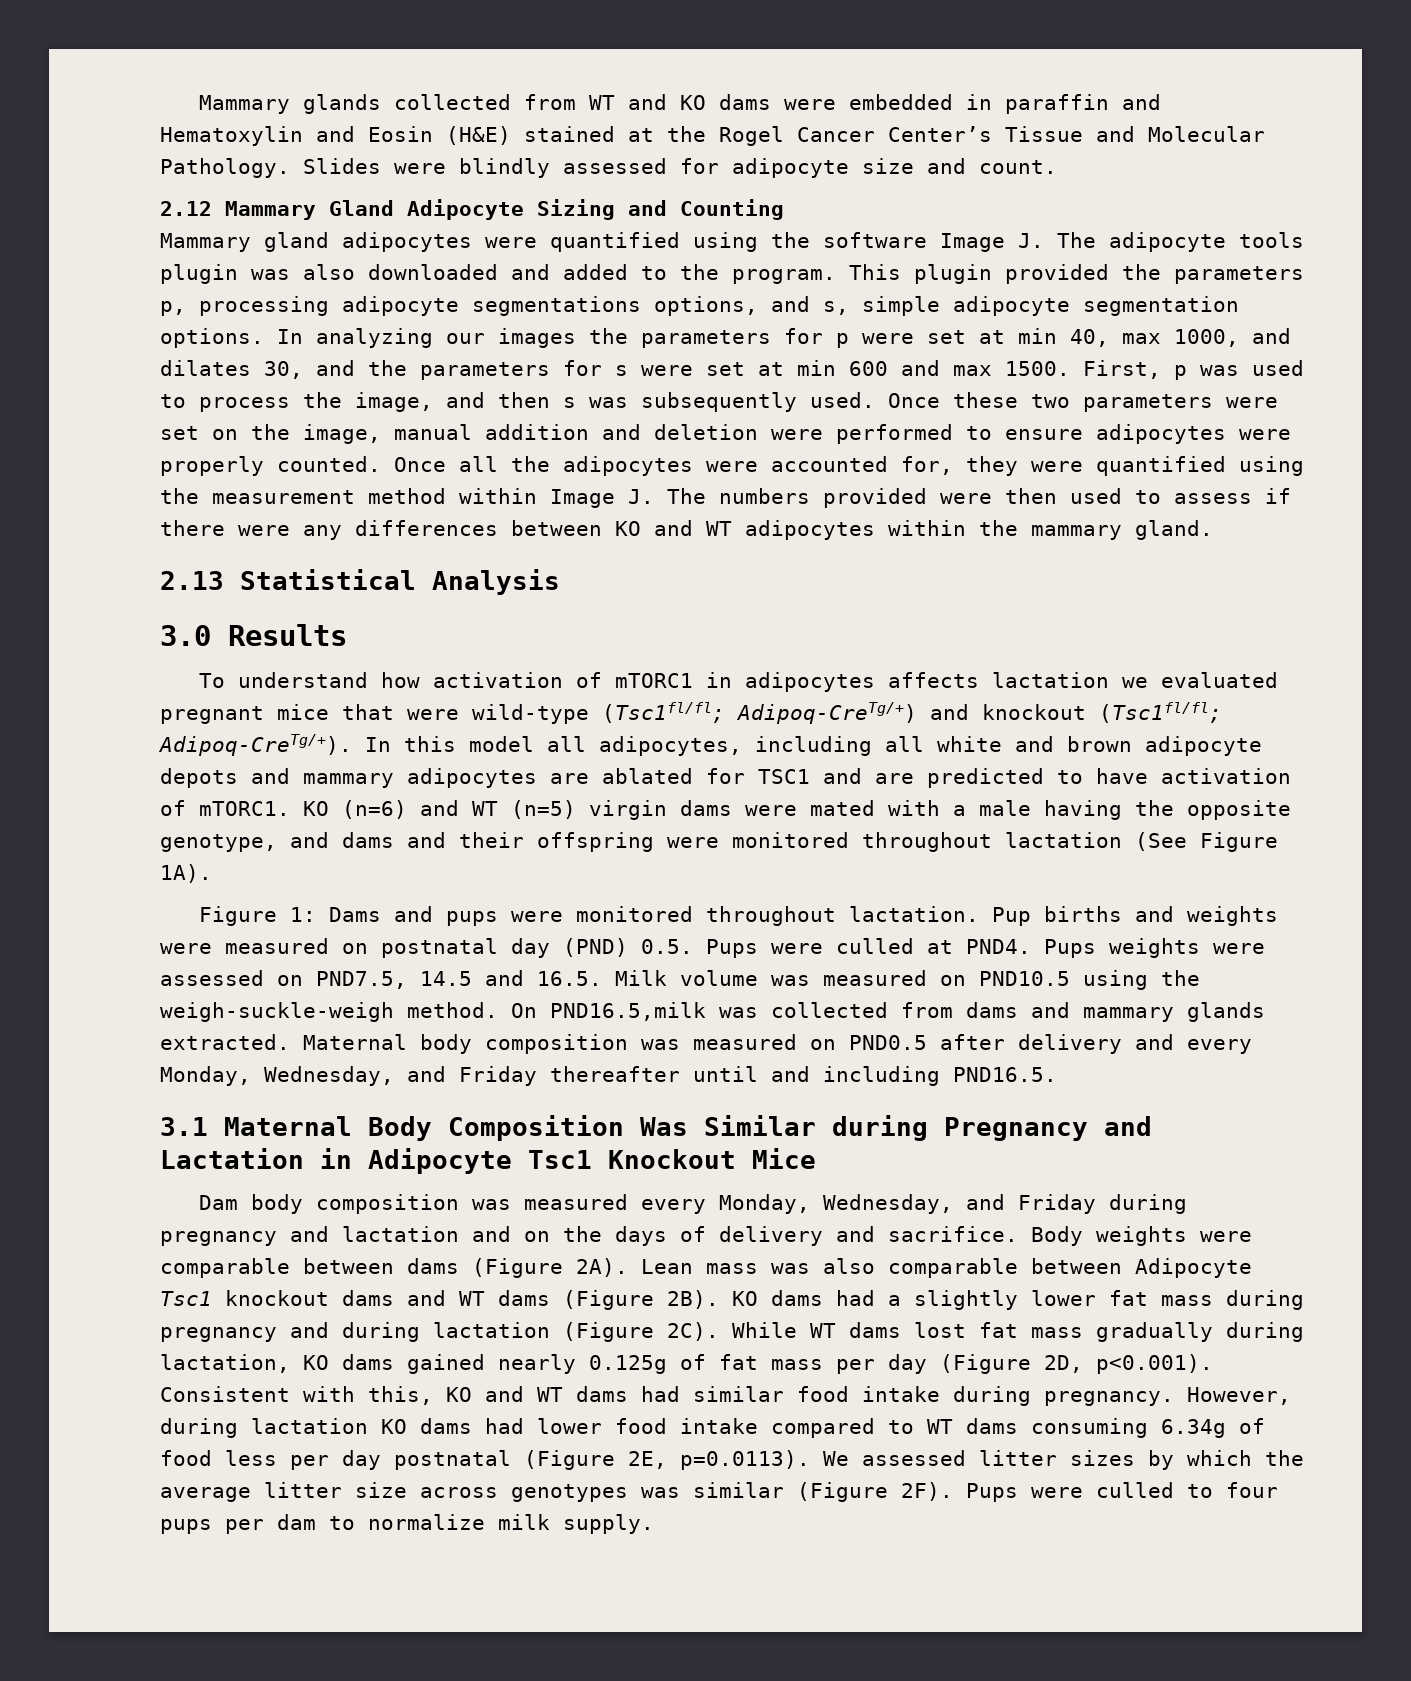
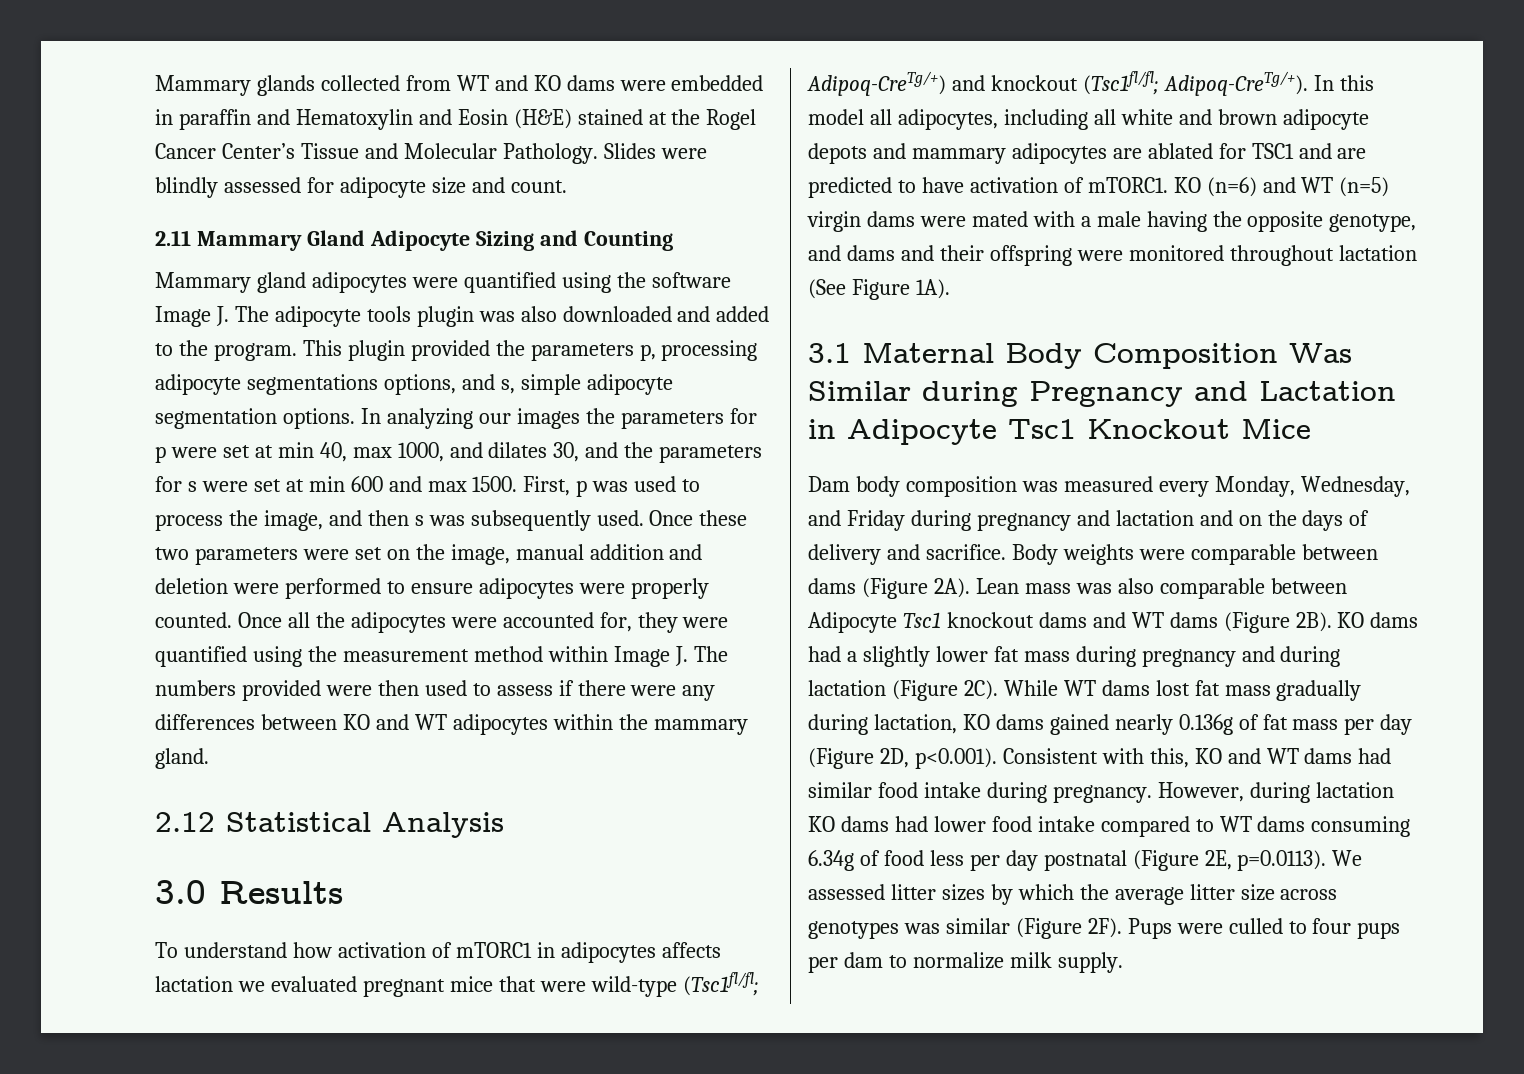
- 2.12 Mammary Gland Adipocyte Sizing and Counting
+ 2.11 Mammary Gland Adipocyte Sizing and Counting
- 2.13 Statistical Analysis
+ 2.12 Statistical Analysis
- Figure 1: Dams and pups were monitored throughout lactation. Pup births and weights were measured on postnatal day (PND) 0.5. Pups were culled at PND4. Pups weights were assessed on PND7.5, 14.5 and 16.5. Milk volume was measured on PND10.5 using the weigh-suckle-weigh method. On PND16.5,milk was collected from dams and mammary glands extracted. Maternal body composition was measured on PND0.5 after delivery and every Monday, Wednesday, and Friday thereafter until and including PND16.5.
- While WT dams lost fat mass gradually during lactation, KO dams gained nearly 0.125g of fat mass per day (Figure 2D, p<0.001). Consistent with this, KO and WT dams had similar food intake during pregnancy.
+ While WT dams lost fat mass gradually during lactation, KO dams gained nearly 0.136g of fat mass per day (Figure 2D, p<0.001). Consistent with this, KO and WT dams had similar food intake during pregnancy.

